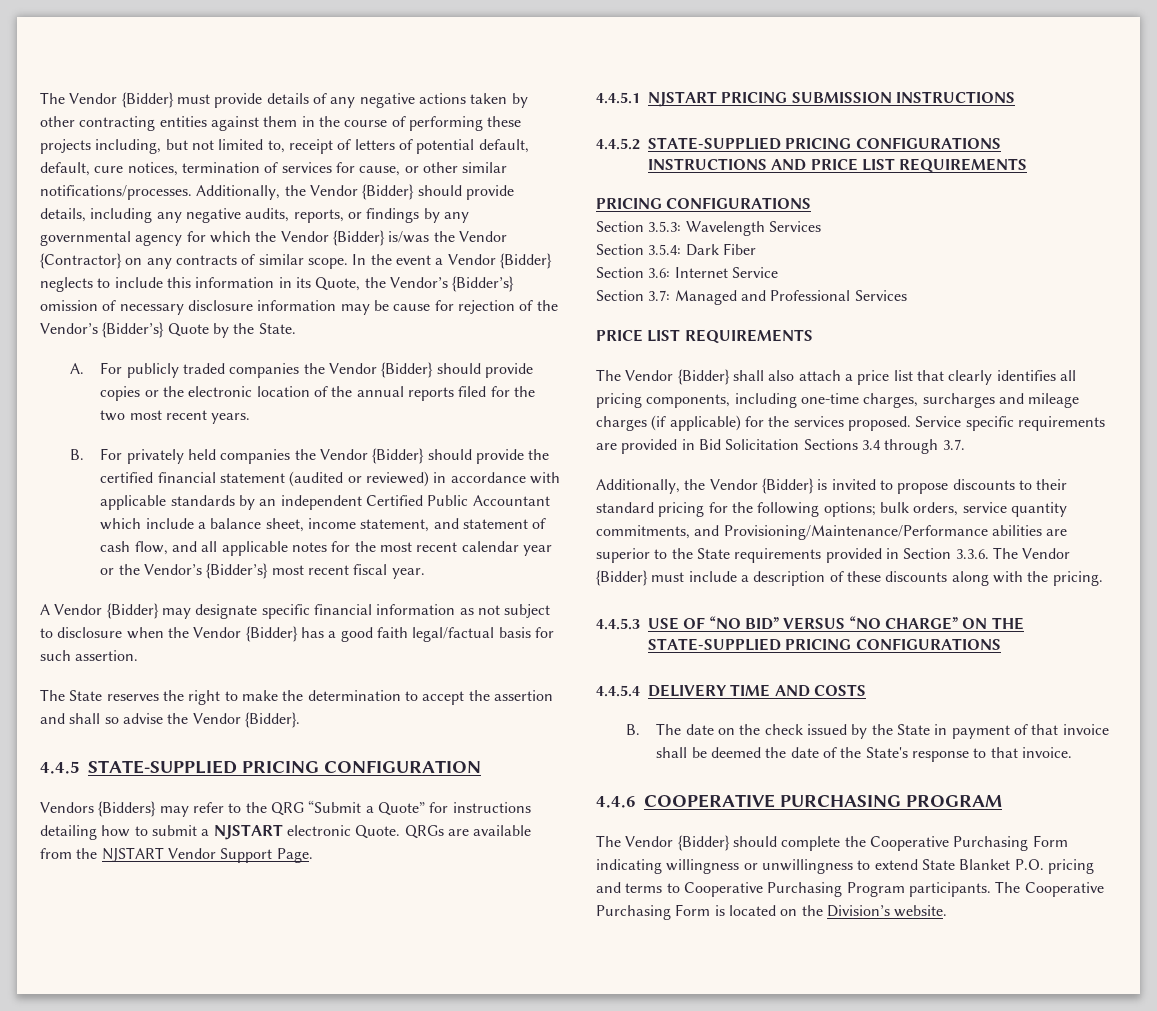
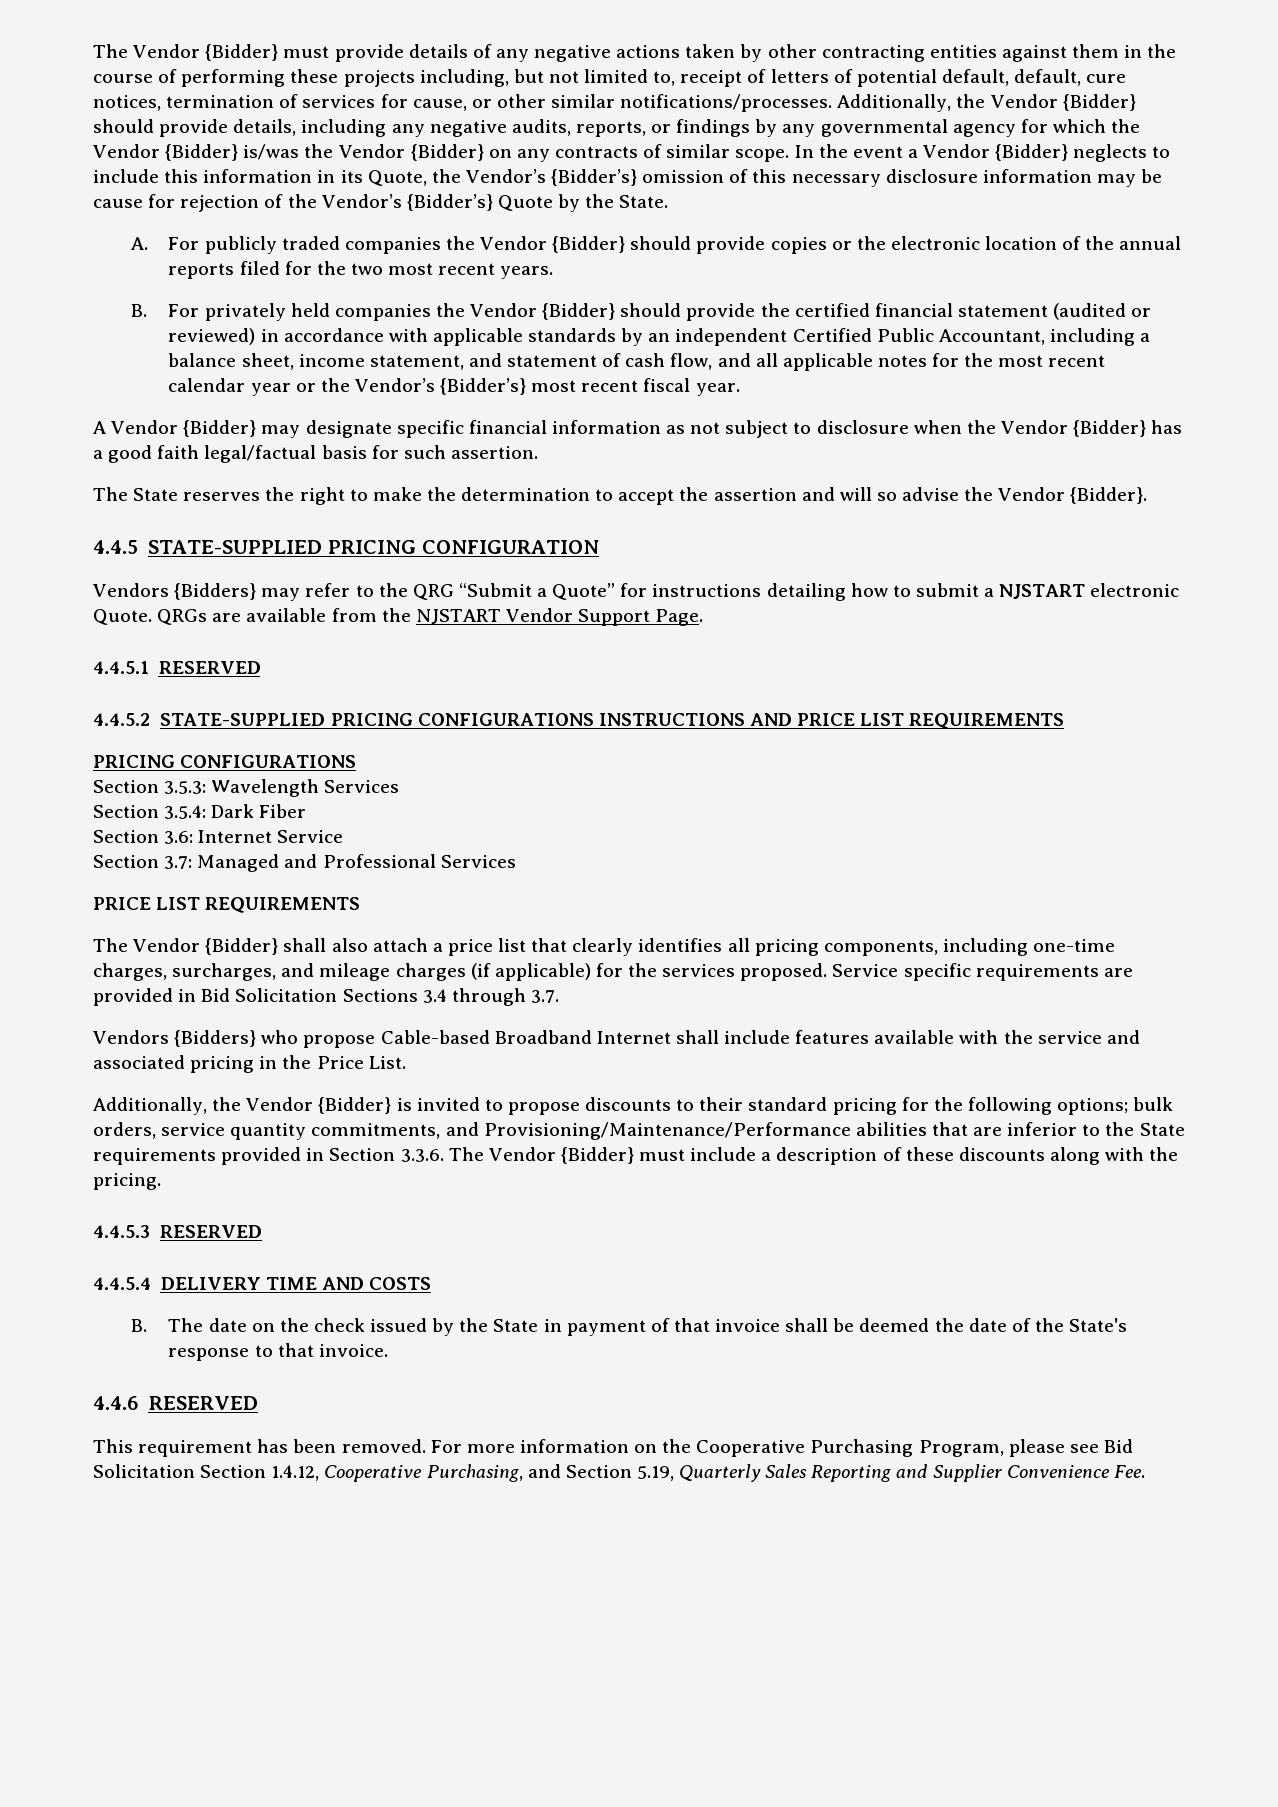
- Additionally, the Vendor {Bidder} should provide details, including any negative audits, reports, or findings by any governmental agency for which the Vendor {Bidder} is/was the Vendor {Contractor} on any contracts of similar scope.
+ Additionally, the Vendor {Bidder} should provide details, including any negative audits, reports, or findings by any governmental agency for which the Vendor {Bidder} is/was the Vendor {Bidder} on any contracts of similar scope.
- In the event a Vendor {Bidder} neglects to include this information in its Quote, the Vendor’s {Bidder’s} omission of necessary disclosure information may be cause for rejection of the Vendor’s {Bidder’s} Quote by the State.
+ In the event a Vendor {Bidder} neglects to include this information in its Quote, the Vendor’s {Bidder’s} omission of this necessary disclosure information may be cause for rejection of the Vendor’s {Bidder’s} Quote by the State.
- B. For privately held companies the Vendor {Bidder} should provide the certified financial statement (audited or reviewed) in accordance with applicable standards by an independent Certified Public Accountant which include a balance sheet, income statement, and statement of cash flow, and all applicable notes for the most recent calendar year or the Vendor’s {Bidder’s} most recent fiscal year.
+ B. For privately held companies the Vendor {Bidder} should provide the certified financial statement (audited or reviewed) in accordance with applicable standards by an independent Certified Public Accountant, including a balance sheet, income statement, and statement of cash flow, and all applicable notes for the most recent calendar year or the Vendor’s {Bidder’s} most recent fiscal year.
- The State reserves the right to make the determination to accept the assertion and shall so advise the Vendor {Bidder}.
+ The State reserves the right to make the determination to accept the assertion and will so advise the Vendor {Bidder}.
- 4.4.5.1 NJSTART PRICING SUBMISSION INSTRUCTIONS
+ 4.4.5.1 RESERVED
- The Vendor {Bidder} shall also attach a price list that clearly identifies all pricing components, including one-time charges, surcharges and mileage charges (if applicable) for the services proposed.
+ The Vendor {Bidder} shall also attach a price list that clearly identifies all pricing components, including one-time charges, surcharges, and mileage charges (if applicable) for the services proposed.
+ Vendors {Bidders} who propose Cable-based Broadband Internet shall include features available with the service and associated pricing in the Price List.
- Additionally, the Vendor {Bidder} is invited to propose discounts to their standard pricing for the following options; bulk orders, service quantity commitments, and Provisioning/Maintenance/Performance abilities are superior to the State requirements provided in Section 3.3.6. The Vendor {Bidder} must include a description of these discounts along with the pricing.
+ Additionally, the Vendor {Bidder} is invited to propose discounts to their standard pricing for the following options; bulk orders, service quantity commitments, and Provisioning/Maintenance/Performance abilities that are inferior to the State requirements provided in Section 3.3.6. The Vendor {Bidder} must include a description of these discounts along with the pricing.
- 4.4.5.3 USE OF “NO BID” VERSUS “NO CHARGE” ON THE STATE-SUPPLIED PRICING CONFIGURATIONS
+ 4.4.5.3 RESERVED
- 4.4.6 COOPERATIVE PURCHASING PROGRAM
- The Vendor {Bidder} should complete the Cooperative Purchasing Form indicating willingness or unwillingness to extend State Blanket P.O. pricing and terms to Cooperative Purchasing Program participants. The Cooperative Purchasing Form is located on the Division’s website.
+ 4.4.6 RESERVED
+ This requirement has been removed. For more information on the Cooperative Purchasing Program, please see Bid Solicitation Section 1.4.12, Cooperative Purchasing, and Section 5.19, Quarterly Sales Reporting and Supplier Convenience Fee.

